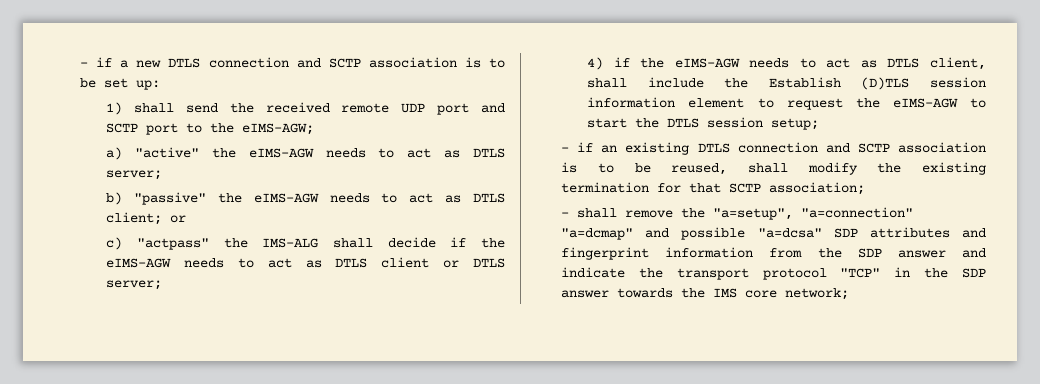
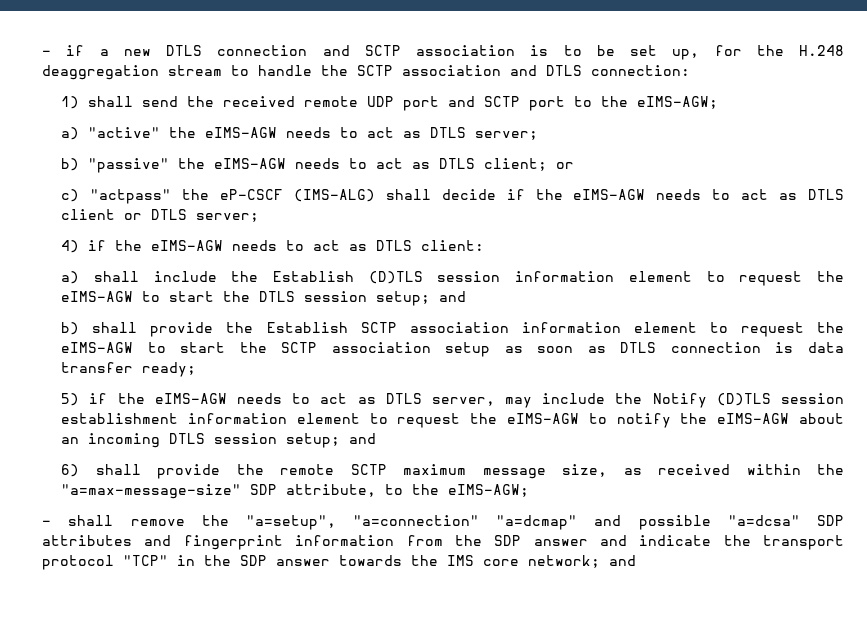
- - if a new DTLS connection and SCTP association is to be set up:
+ - if a new DTLS connection and SCTP association is to be set up, for the H.248 deaggregation stream to handle the SCTP association and DTLS connection:
- c) "actpass" the IMS-ALG shall decide if the eIMS-AGW needs to act as DTLS client or DTLS server;
+ c) "actpass" the eP-CSCF (IMS-ALG) shall decide if the eIMS-AGW needs to act as DTLS client or DTLS server;
- 4) if the eIMS-AGW needs to act as DTLS client, shall include the Establish (D)TLS session information element to request the eIMS-AGW to start the DTLS session setup;
- - if an existing DTLS connection and SCTP association is to be reused, shall modify the existing termination for that SCTP association;
+ 4) if the eIMS-AGW needs to act as DTLS client:
+ a) shall include the Establish (D)TLS session information element to request the eIMS-AGW to start the DTLS session setup; and
+ b) shall provide the Establish SCTP association information element to request the eIMS-AGW to start the SCTP association setup as soon as DTLS connection is data transfer ready;
+ 5) if the eIMS-AGW needs to act as DTLS server, may include the Notify (D)TLS session establishment information element to request the eIMS-AGW to notify the eIMS-AGW about an incoming DTLS session setup; and
+ 6) shall provide the remote SCTP maximum message size, as received within the "a=max-message-size" SDP attribute, to the eIMS-AGW;
- - shall remove the "a=setup", "a=connection" "a=dcmap" and possible "a=dcsa" SDP attributes and fingerprint information from the SDP answer and indicate the transport protocol "TCP" in the SDP answer towards the IMS core network;
+ - shall remove the "a=setup", "a=connection" "a=dcmap" and possible "a=dcsa" SDP attributes and fingerprint information from the SDP answer and indicate the transport protocol "TCP" in the SDP answer towards the IMS core network; and

